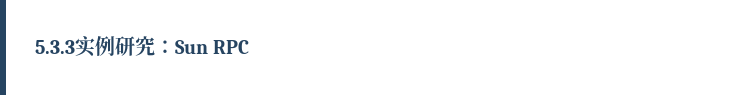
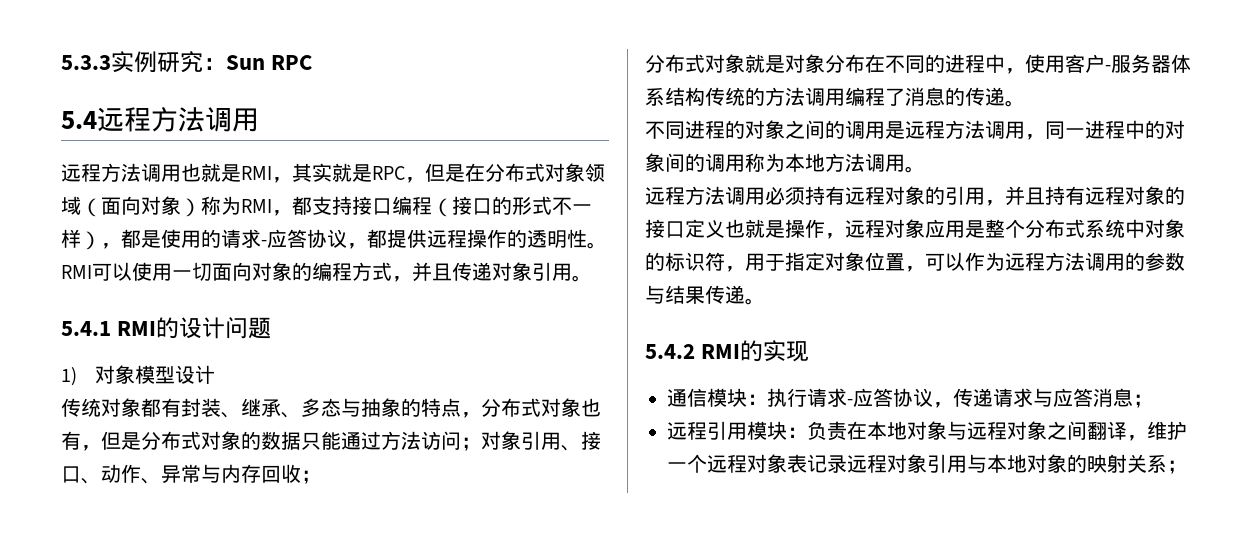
+ 5.4远程方法调用
+ 远程方法调用也就是RMI，其实就是RPC，但是在分布式对象领域（面向对象）称为RMI，都支持接口编程（接口的形式不一样），都是使用的请求-应答协议，都提供远程操作的透明性。RMI可以使用一切面向对象的编程方式，并且传递对象引用。
+ 5.4.1 RMI的设计问题
+ 1)对象模型设计
+ 传统对象都有封装、继承、多态与抽象的特点，分布式对象也有，但是分布式对象的数据只能通过方法访问；对象引用、接口、动作、异常与内存回收；
+ 分布式对象就是对象分布在不同的进程中，使用客户-服务器体系结构传统的方法调用编程了消息的传递。
+ 不同进程的对象之间的调用是远程方法调用，同一进程中的对象间的调用称为本地方法调用。
+ 远程方法调用必须持有远程对象的引用，并且持有远程对象的接口定义也就是操作，远程对象应用是整个分布式系统中对象的标识符，用于指定对象位置，可以作为远程方法调用的参数与结果传递。
+ 5.4.2 RMI的实现
+ 通信模块：执行请求-应答协议，传递请求与应答消息；
+ 远程引用模块：负责在本地对象与远程对象之间翻译，维护一个远程对象表记录远程对象引用与本地对象的映射关系；

